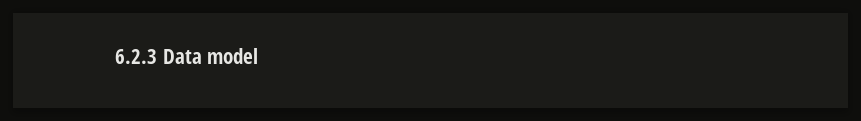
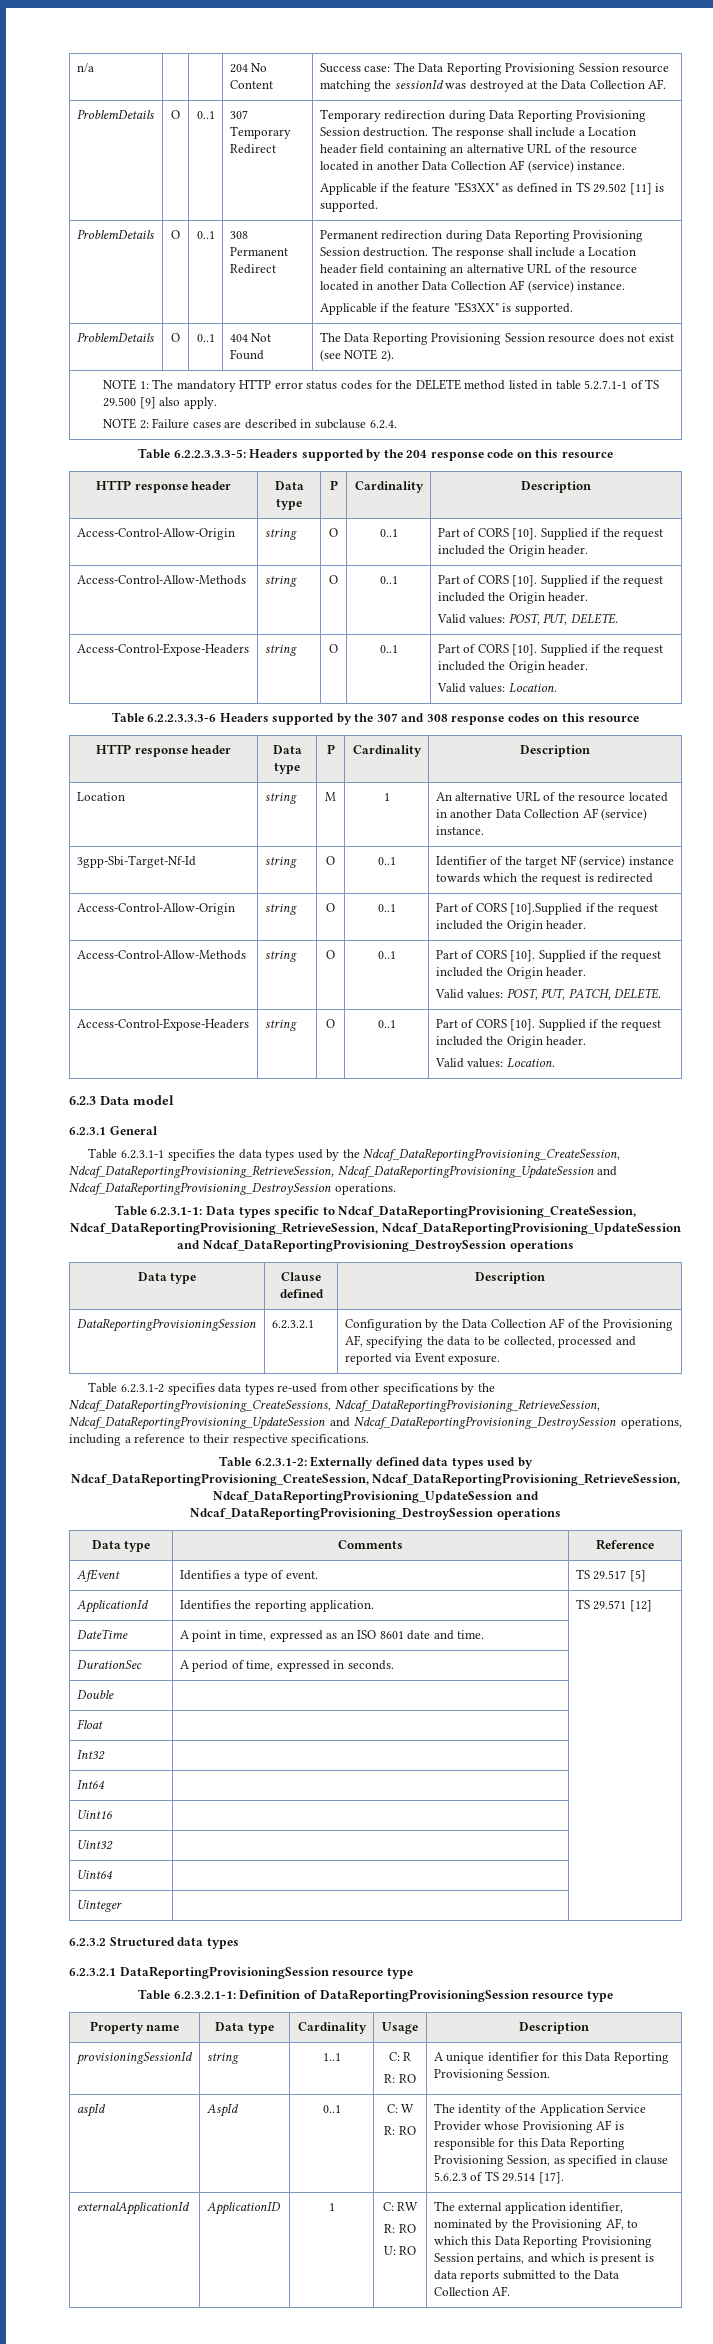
+ n/a | | | 204 No Content | Success case: The Data Reporting Provisioning Session resource matching the sessionId was destroyed at the Data Collection AF.
+ ProblemDetails | O | 0..1 | 307 Temporary Redirect | Temporary redirection during Data Reporting Provisioning Session destruction. The response shall include a Location header field containing an alternative URL of the resource located in another Data Collection AF (service) instance.
+ Applicable if the feature "ES3XX" as defined in TS 29.502 [11] is supported.
+ ProblemDetails | O | 0..1 | 308 Permanent Redirect | Permanent redirection during Data Reporting Provisioning Session destruction. The response shall include a Location header field containing an alternative URL of the resource located in another Data Collection AF (service) instance.
+ Applicable if the feature "ES3XX" is supported.
+ ProblemDetails | O | 0..1 | 404 Not Found | The Data Reporting Provisioning Session resource does not exist (see NOTE 2).
+ NOTE 1: The mandatory HTTP error status codes for the DELETE method listed in table 5.2.7.1-1 of TS 29.500 [9] also apply.
+ NOTE 2: Failure cases are described in subclause 6.2.4.
+ Table 6.2.2.3.3.3-5: Headers supported by the 204 response code on this resource
+ HTTP response header | Data type | P | Cardinality | Description
+ Access-Control-Allow-Origin | string | O | 0..1 | Part of CORS [10]. Supplied if the request included the Origin header.
+ Access-Control-Allow-Methods | string | O | 0..1 | Part of CORS [10]. Supplied if the request included the Origin header.
+ Valid values: POST, PUT, DELETE.
+ Access-Control-Expose-Headers | string | O | 0..1 | Part of CORS [10]. Supplied if the request included the Origin header.
+ Valid values: Location.
+ Table 6.2.2.3.3.3-6 Headers supported by the 307 and 308 response codes on this resource
+ HTTP response header | Data type | P | Cardinality | Description
+ Location | string | M | 1 | An alternative URL of the resource located in another Data Collection AF (service) instance.
+ 3gpp-Sbi-Target-Nf-Id | string | O | 0..1 | Identifier of the target NF (service) instance towards which the request is redirected
+ Access-Control-Allow-Origin | string | O | 0..1 | Part of CORS [10].Supplied if the request included the Origin header.
+ Access-Control-Allow-Methods | string | O | 0..1 | Part of CORS [10]. Supplied if the request included the Origin header.
+ Valid values: POST, PUT, PATCH, DELETE.
+ Access-Control-Expose-Headers | string | O | 0..1 | Part of CORS [10]. Supplied if the request included the Origin header.
+ Valid values: Location.
  6.2.3 Data model
+ 6.2.3.1 General
+ Table 6.2.3.1-1 specifies the data types used by the Ndcaf_DataReportingProvisioning_CreateSession, Ndcaf_DataReportingProvisioning_RetrieveSession, Ndcaf_DataReportingProvisioning_UpdateSession and Ndcaf_DataReportingProvisioning_DestroySession operations.
+ Table 6.2.3.1-1: Data types specific to Ndcaf_DataReportingProvisioning_CreateSession, Ndcaf_DataReportingProvisioning_RetrieveSession, Ndcaf_DataReportingProvisioning_UpdateSession and Ndcaf_DataReportingProvisioning_DestroySession operations
+ Data type | Clause defined | Description
+ DataReportingProvisioningSession | 6.2.3.2.1 | Configuration by the Data Collection AF of the Provisioning AF, specifying the data to be collected, processed and reported via Event exposure.
+ Table 6.2.3.1-2 specifies data types re-used from other specifications by the Ndcaf_DataReportingProvisioning_CreateSessions, Ndcaf_DataReportingProvisioning_RetrieveSession, Ndcaf_DataReportingProvisioning_UpdateSession and Ndcaf_DataReportingProvisioning_DestroySession operations, including a reference to their respective specifications.
+ Table 6.2.3.1-2: Externally defined data types used by Ndcaf_DataReportingProvisioning_CreateSession, Ndcaf_DataReportingProvisioning_RetrieveSession, Ndcaf_DataReportingProvisioning_UpdateSession and Ndcaf_DataReportingProvisioning_DestroySession operations
+ Data type | Comments | Reference
+ AfEvent | Identifies a type of event. | TS 29.517 [5]
+ ApplicationId | Identifies the reporting application. | TS 29.571 [12]
+ DateTime | A point in time, expressed as an ISO 8601 date and time. |
+ DurationSec | A period of time, expressed in seconds. |
+ Double | |
+ Float | |
+ Int32 | |
+ Int64 | |
+ Uint16 | |
+ Uint32 | |
+ Uint64 | |
+ Uinteger | |
+ 6.2.3.2 Structured data types
+ 6.2.3.2.1 DataReportingProvisioningSession resource type
+ Table 6.2.3.2.1-1: Definition of DataReportingProvisioningSession resource type
+ Property name | Data type | Cardinality | Usage | Description
+ provisioningSessionId | string | 1..1 | C: R
+ R: RO | A unique identifier for this Data Reporting Provisioning Session.
+ aspId | AspId | 0..1 | C: W
+ R: RO | The identity of the Application Service Provider whose Provisioning AF is responsible for this Data Reporting Provisioning Session, as specified in clause 5.6.2.3 of TS 29.514 [17].
+ externalApplicationId | ApplicationID | 1 | C: RW
+ R: RO
+ U: RO | The external application identifier, nominated by the Provisioning AF, to which this Data Reporting Provisioning Session pertains, and which is present is data reports submitted to the Data Collection AF.

